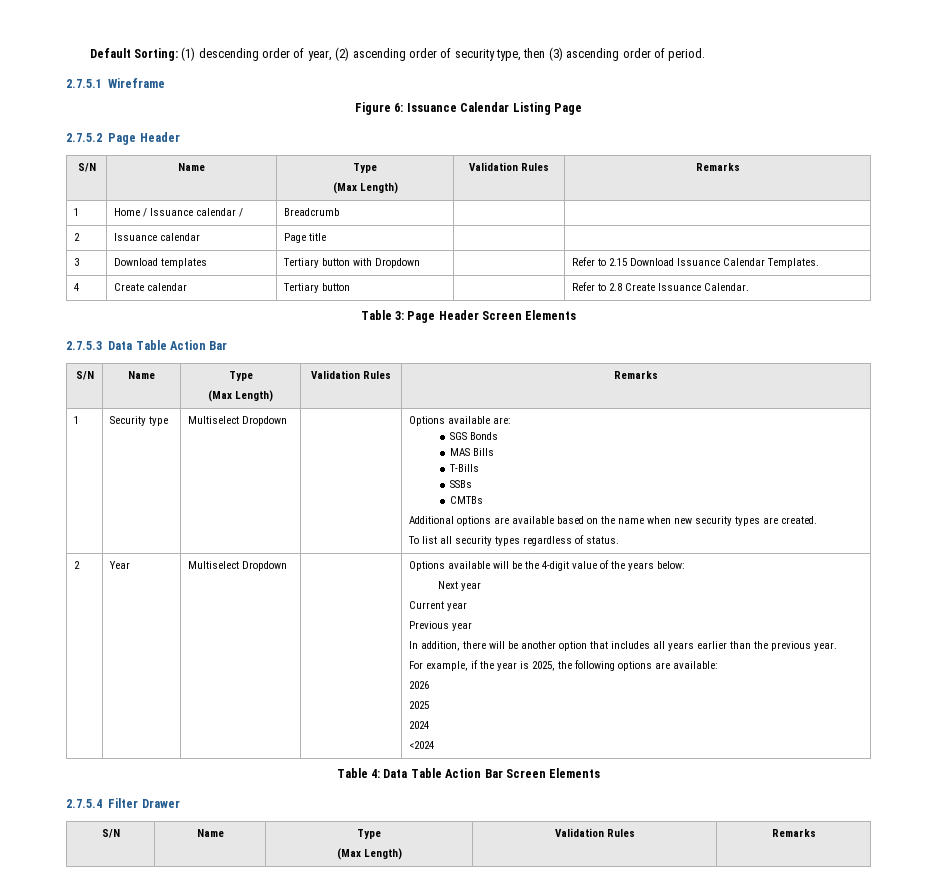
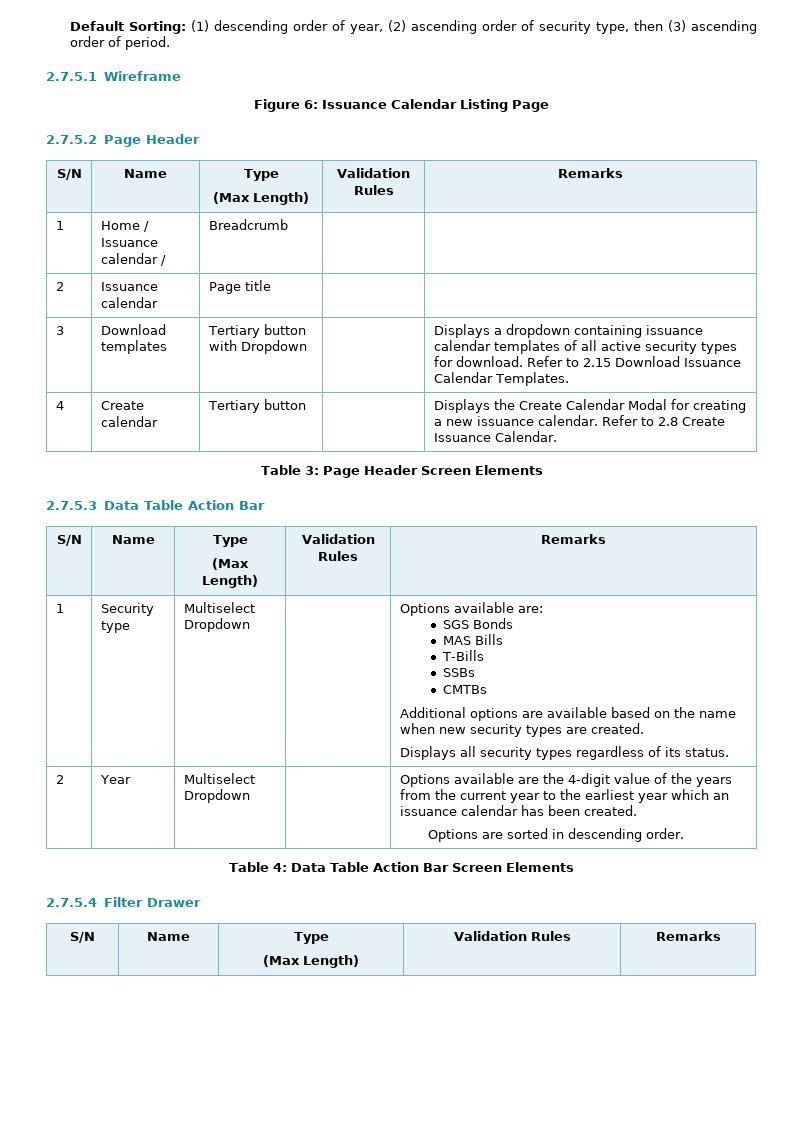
- 3 | Download templates | Tertiary button with Dropdown | | Refer to 2.15 Download Issuance Calendar Templates.
+ 3 | Download templates | Tertiary button with Dropdown | | Displays a dropdown containing issuance calendar templates of all active security types for download. Refer to 2.15 Download Issuance Calendar Templates.
- 4 | Create calendar | Tertiary button | | Refer to 2.8 Create Issuance Calendar.
+ 4 | Create calendar | Tertiary button | | Displays the Create Calendar Modal for creating a new issuance calendar. Refer to 2.8 Create Issuance Calendar.
  1 | Security type | Multiselect Dropdown | | Options available are:
  SGS Bonds
  MAS Bills
  T-Bills
  SSBs
  CMTBs
  Additional options are available based on the name when new security types are created.
- To list all security types regardless of status.
+ Displays all security types regardless of its status.
- Options available will be the 4-digit value of the years below:
- Next year
- Current year
- Previous year
- In addition, there will be another option that includes all years earlier than the previous year.
- For example, if the year is 2025, the following options are available:
- 2026
- 2025
- 2024
- <2024
+ Options available are the 4-digit value of the years from the current year to the earliest year which an issuance calendar has been created.
+ Options are sorted in descending order.

